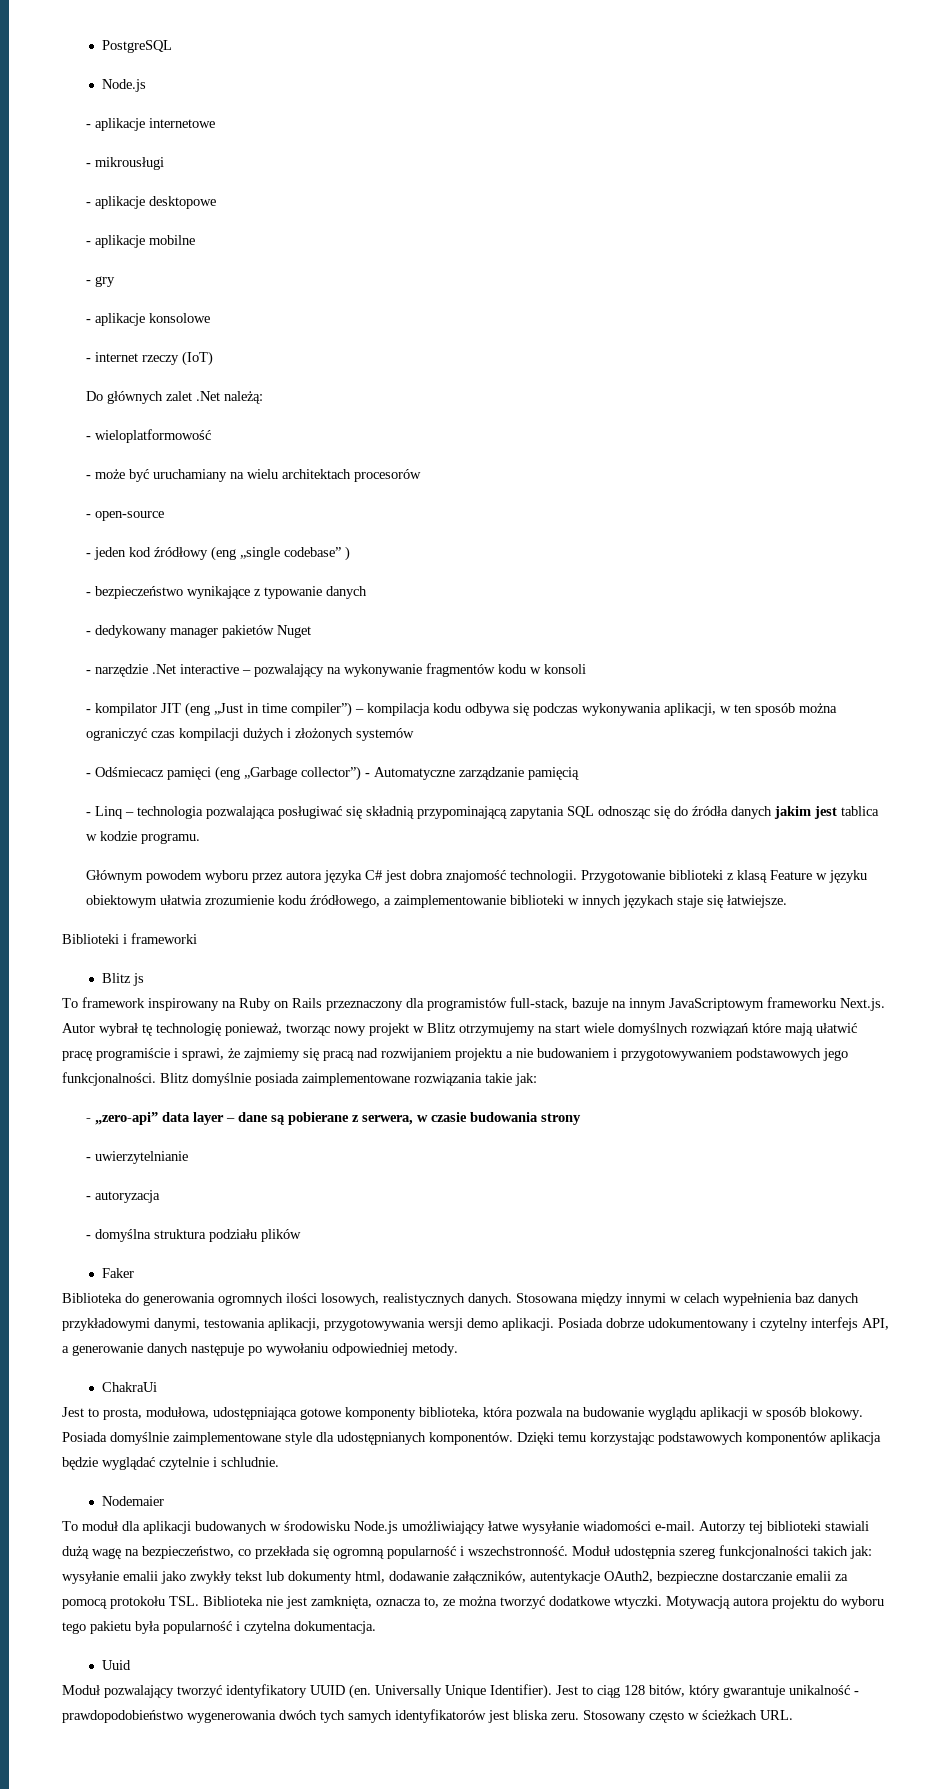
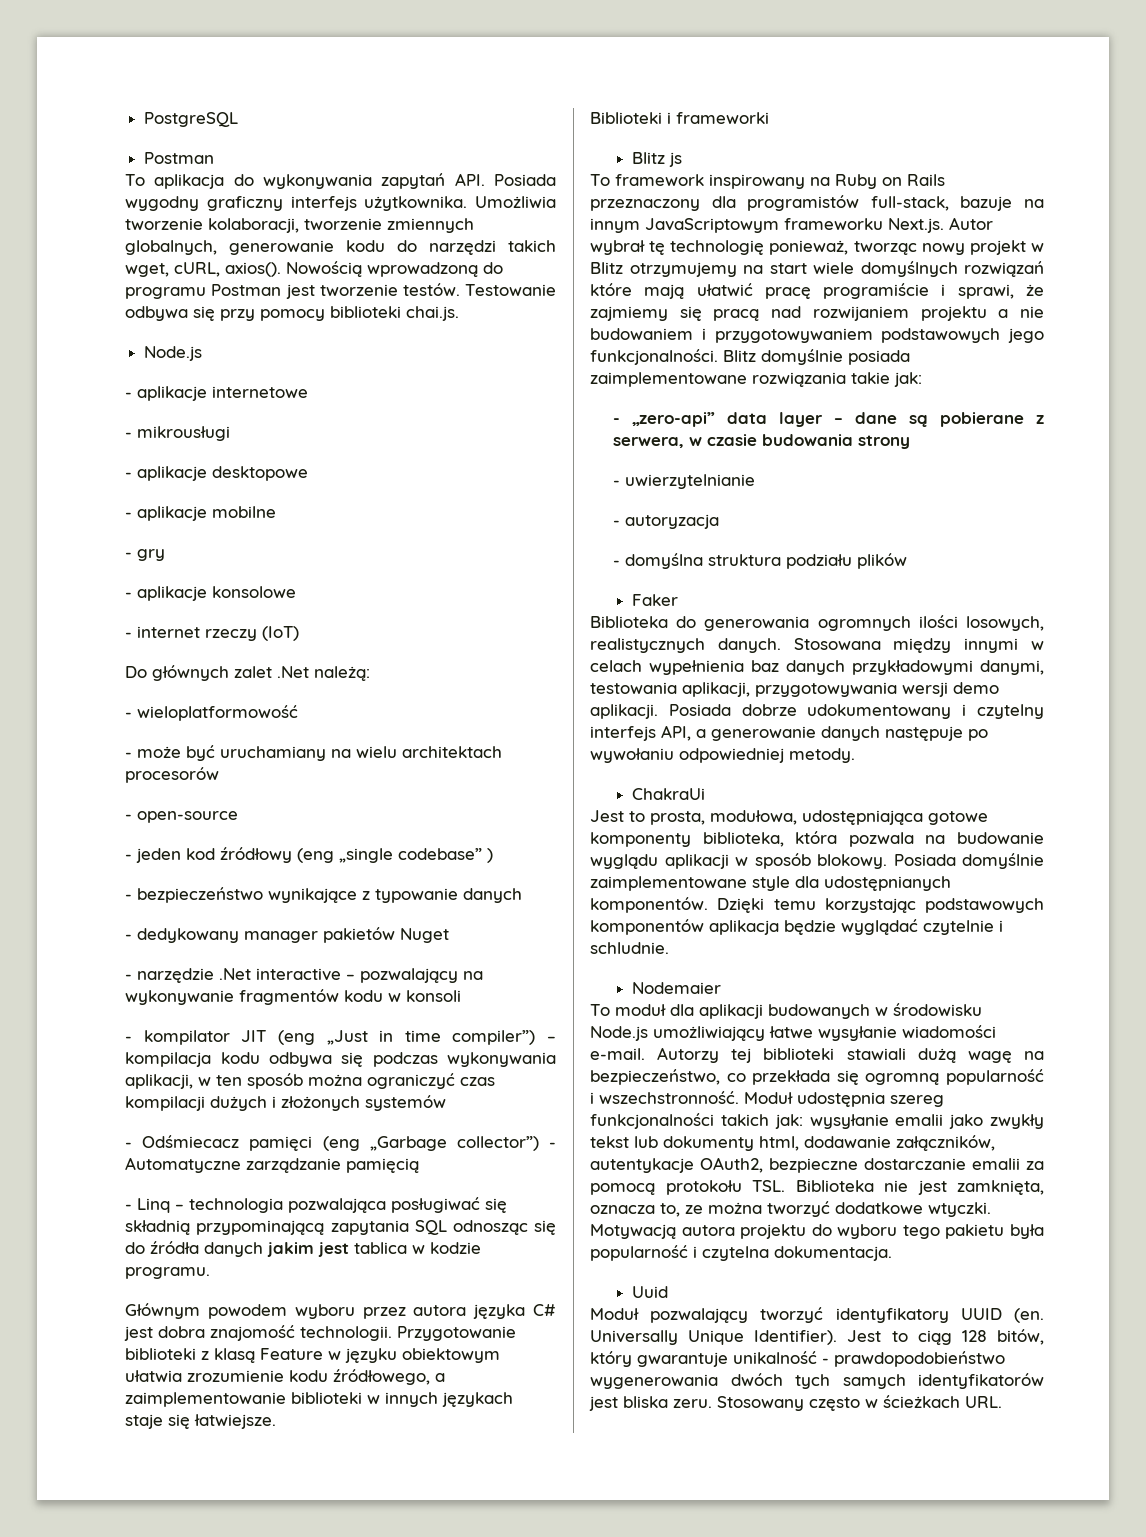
  PostgreSQL
+ Postman
+ To aplikacja do wykonywania zapytań API. Posiada wygodny graficzny interfejs użytkownika. Umożliwia tworzenie kolaboracji, tworzenie zmiennych globalnych, generowanie kodu do narzędzi takich wget, cURL, axios(). Nowością wprowadzoną do programu Postman jest tworzenie testów. Testowanie odbywa się przy pomocy biblioteki chai.js.

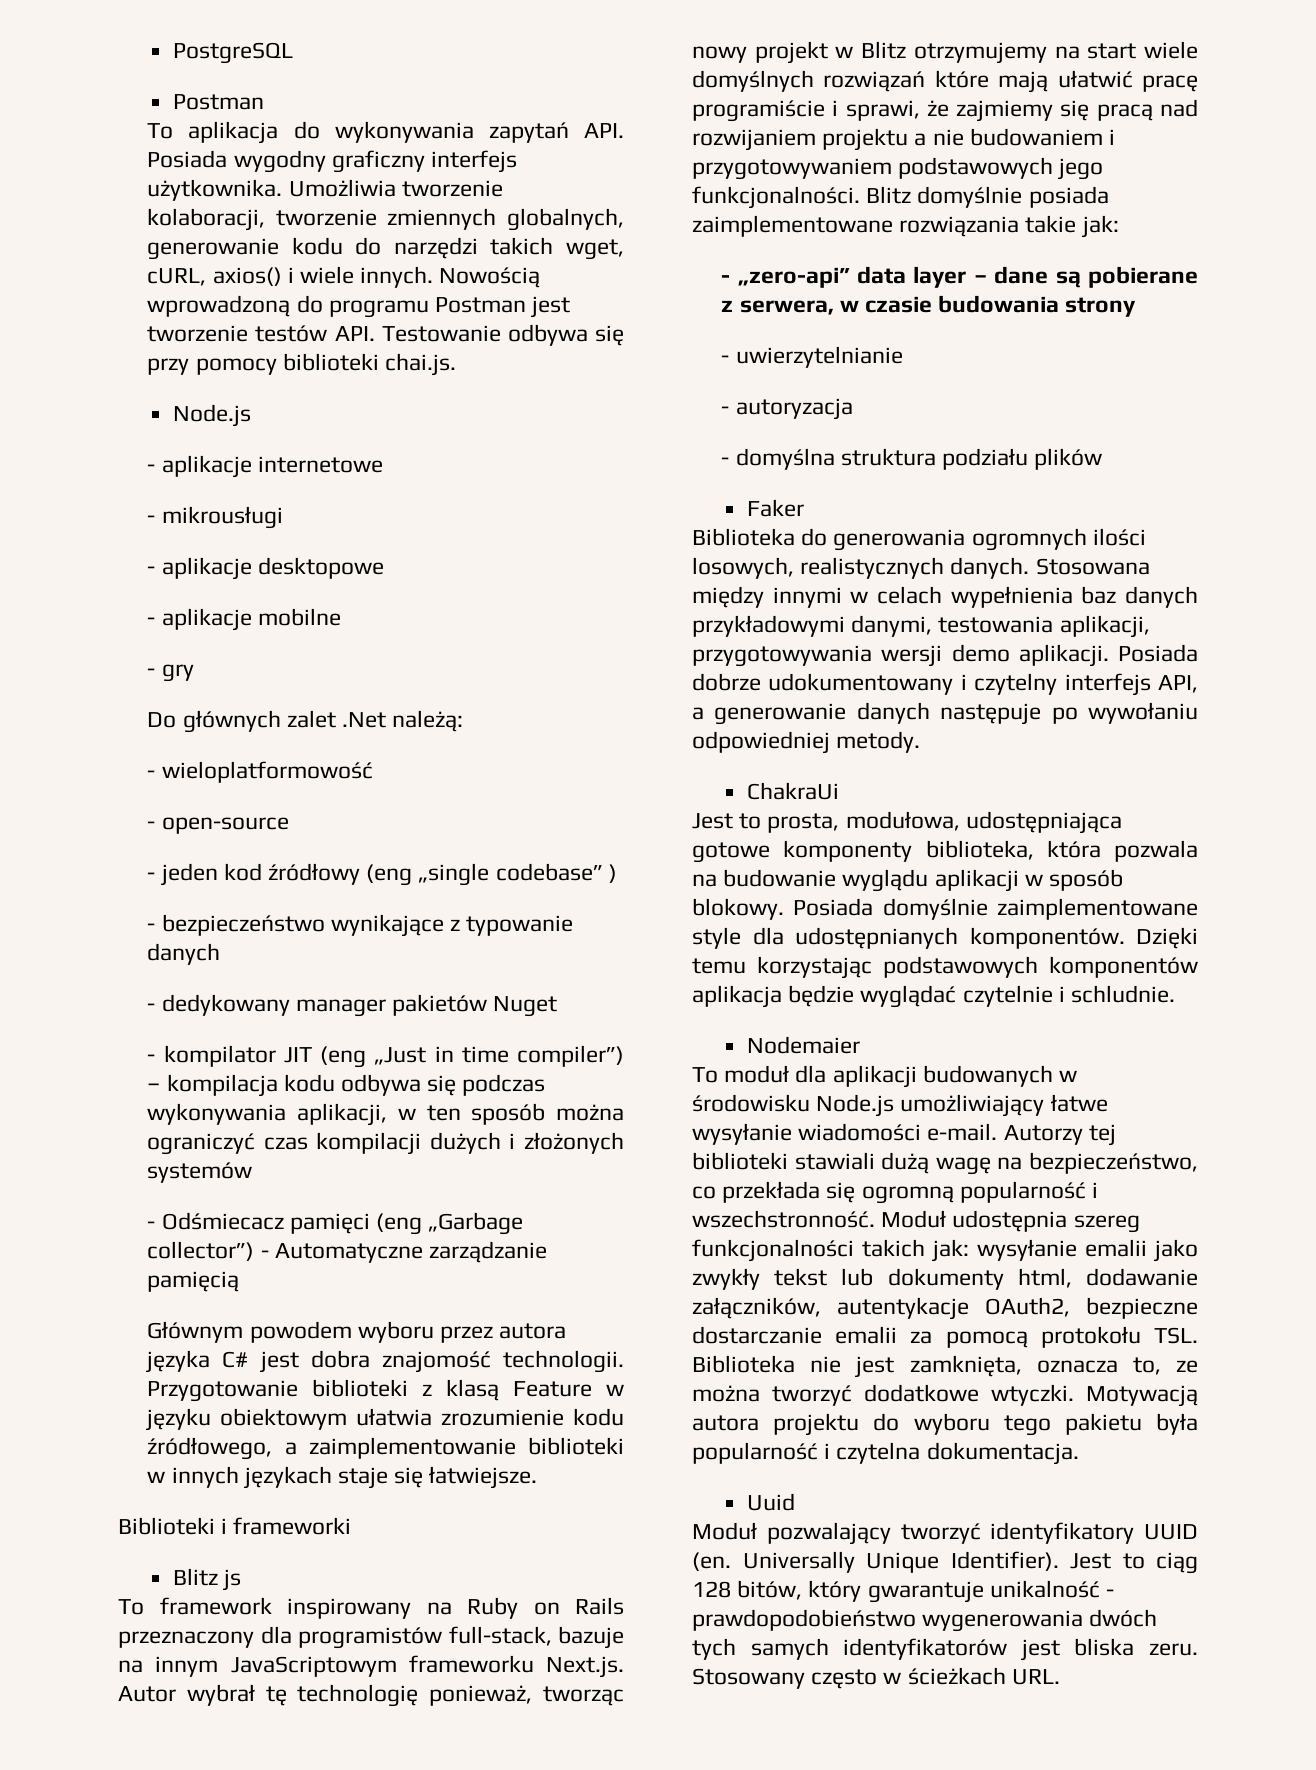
- Umożliwia tworzenie kolaboracji, tworzenie zmiennych globalnych, generowanie kodu do narzędzi takich wget, cURL, axios().
+ Umożliwia tworzenie kolaboracji, tworzenie zmiennych globalnych, generowanie kodu do narzędzi takich wget, cURL, axios() i wiele innych.
- Nowością wprowadzoną do programu Postman jest tworzenie testów. Testowanie odbywa się przy pomocy biblioteki chai.js.
+ Nowością wprowadzoną do programu Postman jest tworzenie testów API. Testowanie odbywa się przy pomocy biblioteki chai.js.
- - aplikacje konsolowe
- - internet rzeczy (IoT)
- - może być uruchamiany na wielu architektach procesorów
- - narzędzie .Net interactive – pozwalający na wykonywanie fragmentów kodu w konsoli
- - Linq – technologia pozwalająca posługiwać się składnią przypominającą zapytania SQL odnosząc się do źródła danych jakim jest tablica w kodzie programu.

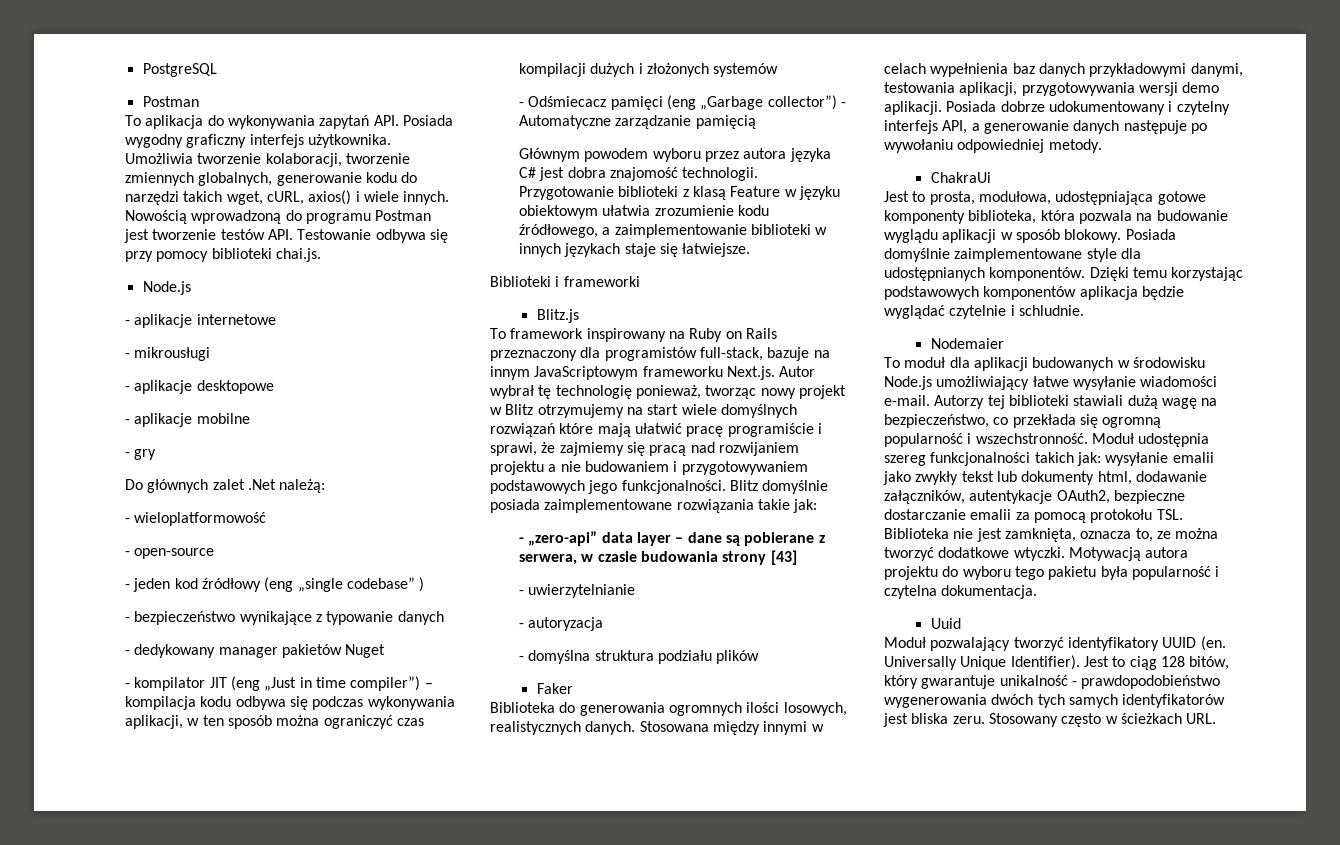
- Blitz js
+ Blitz.js
- - „zero-api” data layer – dane są pobierane z serwera, w czasie budowania strony
+ - „zero-api” data layer – dane są pobierane z serwera, w czasie budowania strony [43]

